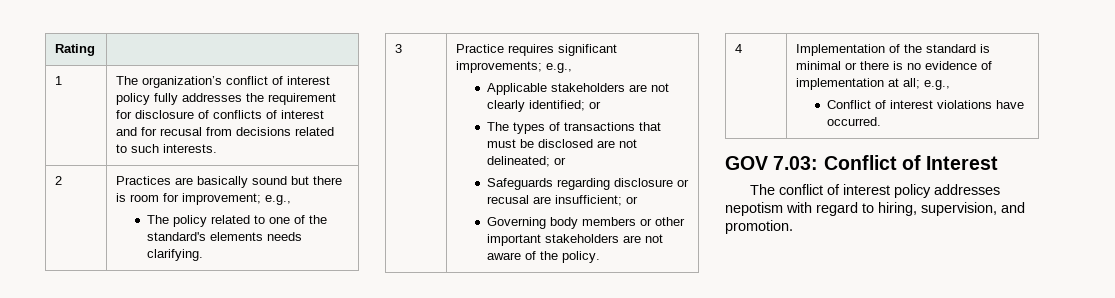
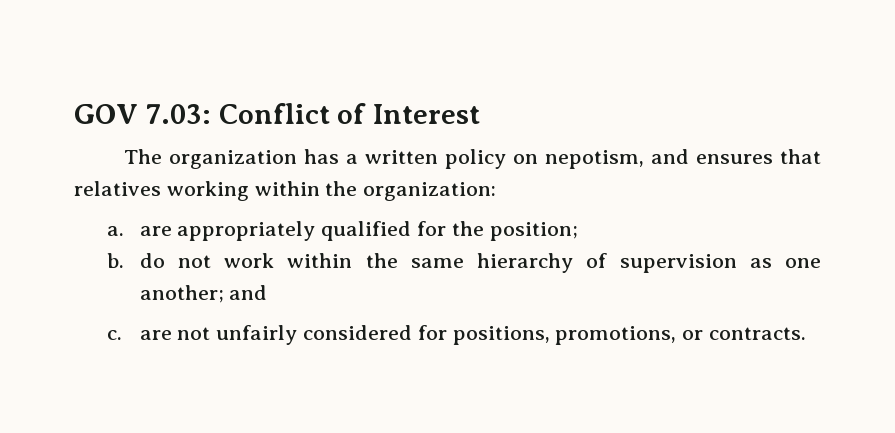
- Rating |
- 1 | The organization’s conflict of interest policy fully addresses the requirement for disclosure of conflicts of interest and for recusal from decisions related to such interests.
- 2 | Practices are basically sound but there is room for improvement; e.g.,
- The policy related to one of the standard's elements needs clarifying.
- 3 | Practice requires significant improvements; e.g.,
- Applicable stakeholders are not clearly identified; or
- The types of transactions that must be disclosed are not delineated; or
- Safeguards regarding disclosure or recusal are insufficient; or
- Governing body members or other important stakeholders are not aware of the policy.
- 4 | Implementation of the standard is minimal or there is no evidence of implementation at all; e.g.,
- Conflict of interest violations have occurred.
- The conflict of interest policy addresses nepotism with regard to hiring, supervision, and promotion.
+ The organization has a written policy on nepotism, and ensures that relatives working within the organization:
+ a. are appropriately qualified for the position;
+ b. do not work within the same hierarchy of supervision as one another; and
+ c. are not unfairly considered for positions, promotions, or contracts.

